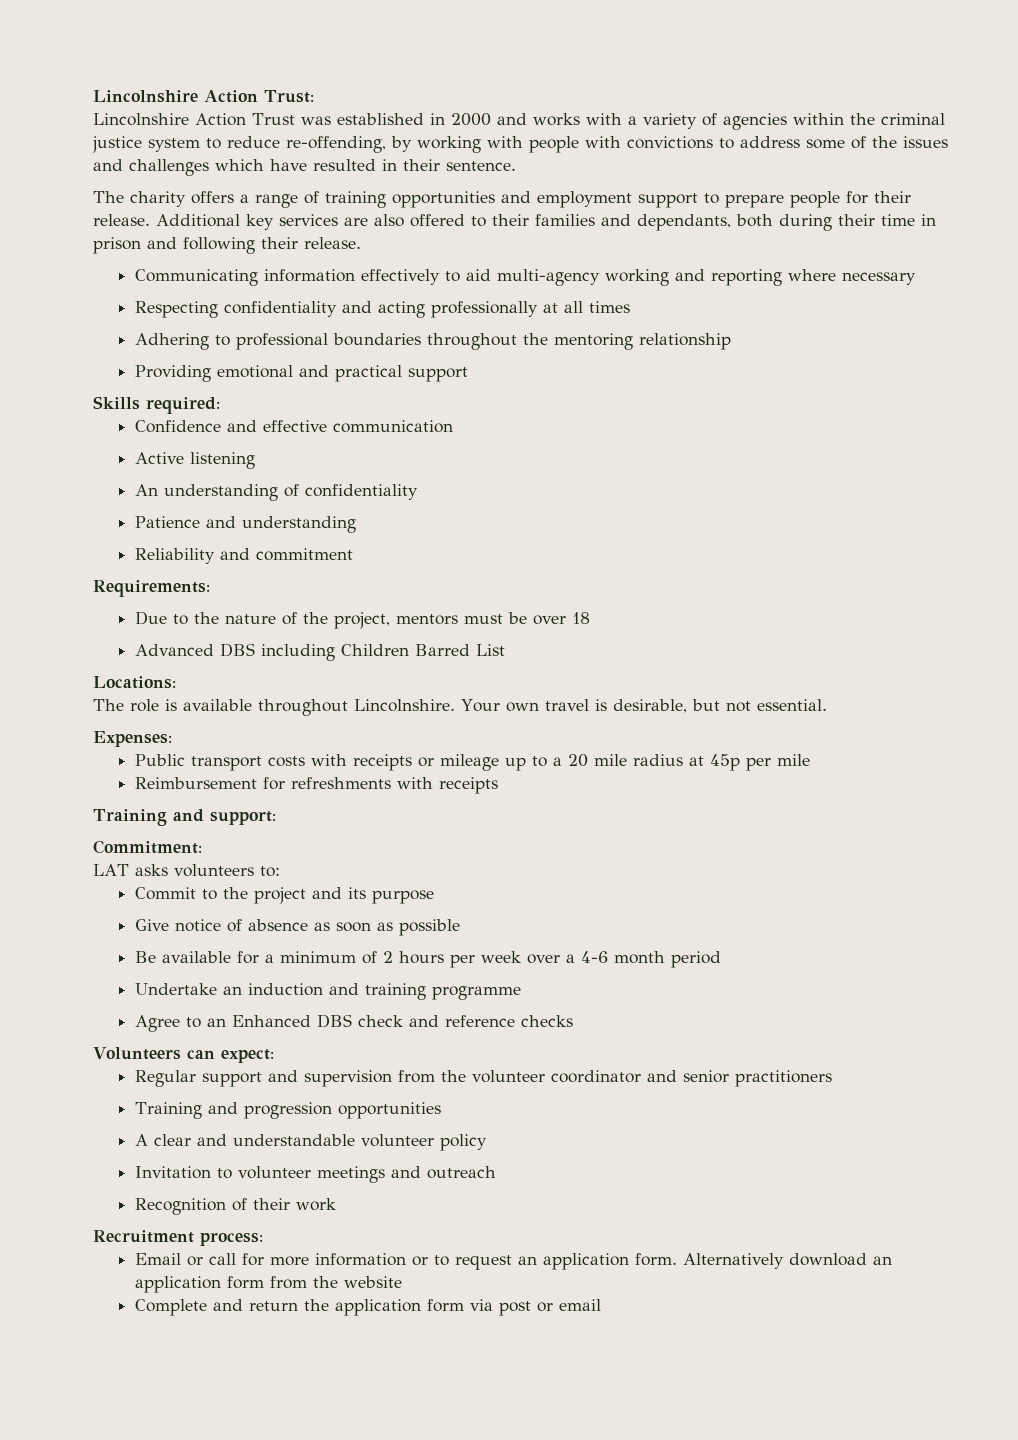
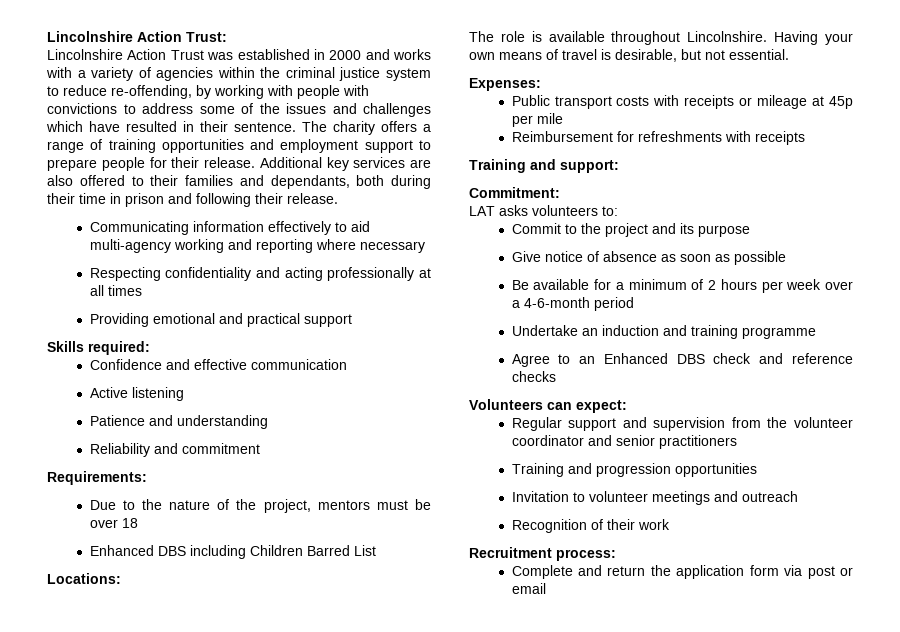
- Lincolnshire Action Trust was established in 2000 and works with a variety of agencies within the criminal justice system to reduce re-offending, by working with people with convictions to address some of the issues and challenges which have resulted in their sentence.
- The charity offers a range of training opportunities and employment support to prepare people for their release.
+ Lincolnshire Action Trust was established in 2000 and works with a variety of agencies within the criminal justice system to reduce re-offending, by working with people with convictions to address some of the issues and challenges which have resulted in their sentence. The charity offers a range of training opportunities and employment support to prepare people for their release.
- Adhering to professional boundaries throughout the mentoring relationship
- An understanding of confidentiality
- Advanced DBS including Children Barred List
+ Enhanced DBS including Children Barred List
- Your own travel is desirable, but not essential.
+ Having your own means of travel is desirable, but not essential.
- Public transport costs with receipts or mileage up to a 20 mile radius at 45p per mile
+ Public transport costs with receipts or mileage at 45p per mile
- Be available for a minimum of 2 hours per week over a 4-6 month period
+ Be available for a minimum of 2 hours per week over a 4-6-month period
- A clear and understandable volunteer policy
- Email or call for more information or to request an application form. Alternatively download an application form from the website

